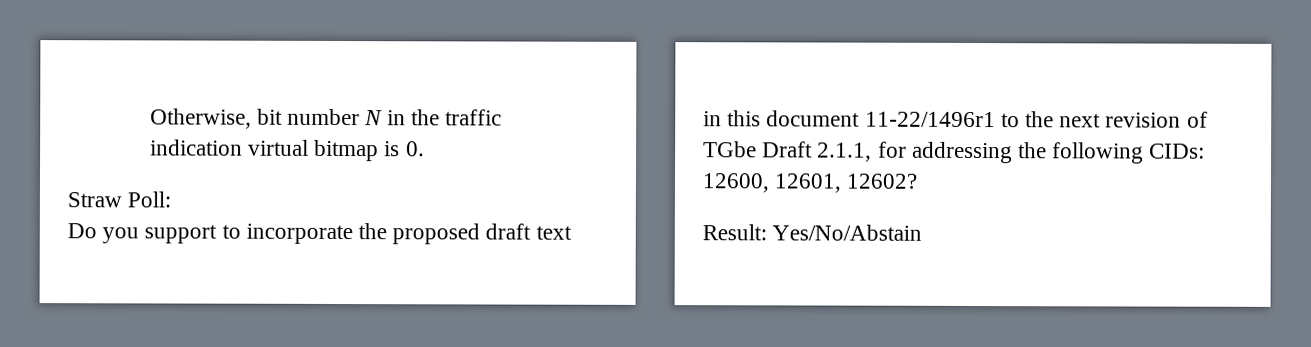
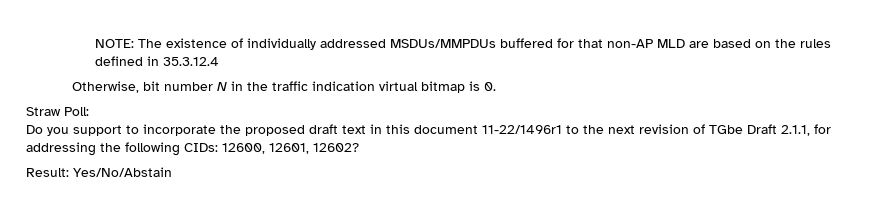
+ NOTE: The existence of individually addressed MSDUs/MMPDUs buffered for that non-AP MLD are based on the rules defined in 35.3.12.4

